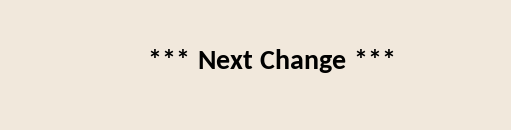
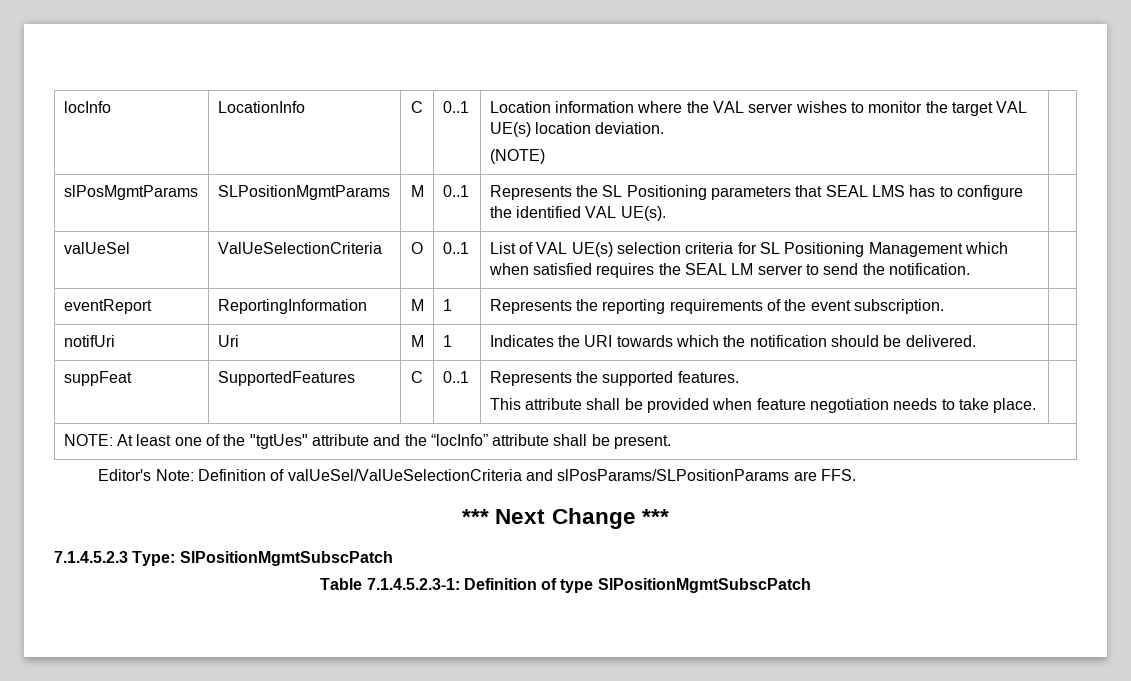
+ locInfo | LocationInfo | C | 0..1 | Location information where the VAL server wishes to monitor the target VAL UE(s) location deviation.
+ (NOTE) |
+ slPosMgmtParams | SLPositionMgmtParams | M | 0..1 | Represents the SL Positioning parameters that SEAL LMS has to configure the identified VAL UE(s). |
+ valUeSel | ValUeSelectionCriteria | O | 0..1 | List of VAL UE(s) selection criteria for SL Positioning Management which when satisfied requires the SEAL LM server to send the notification. |
+ eventReport | ReportingInformation | M | 1 | Represents the reporting requirements of the event subscription. |
+ notifUri | Uri | M | 1 | Indicates the URI towards which the notification should be delivered. |
+ suppFeat | SupportedFeatures | C | 0..1 | Represents the supported features.
+ This attribute shall be provided when feature negotiation needs to take place. |
+ NOTE: At least one of the "tgtUes" attribute and the “locInfo” attribute shall be present.
+ Editor's Note: Definition of valUeSel/ValUeSelectionCriteria and slPosParams/SLPositionParams are FFS.
  *** Next Change ***
+ 7.1.4.5.2.3 Type: SlPositionMgmtSubscPatch
+ Table 7.1.4.5.2.3-1: Definition of type SlPositionMgmtSubscPatch

